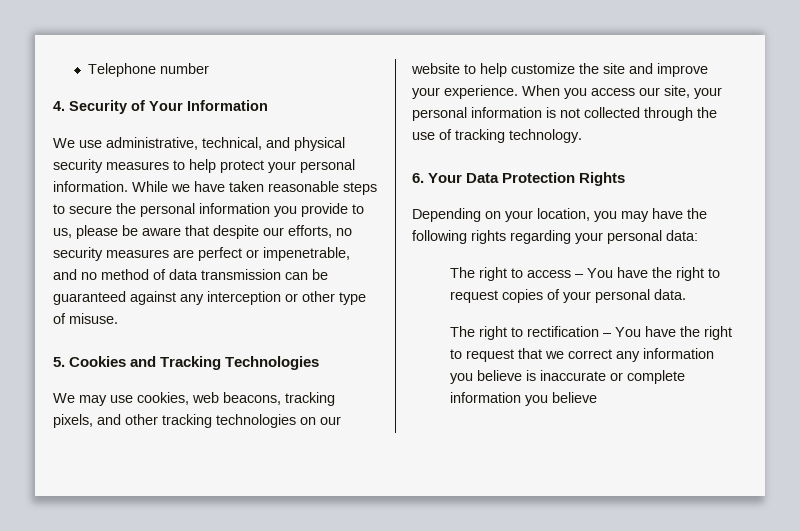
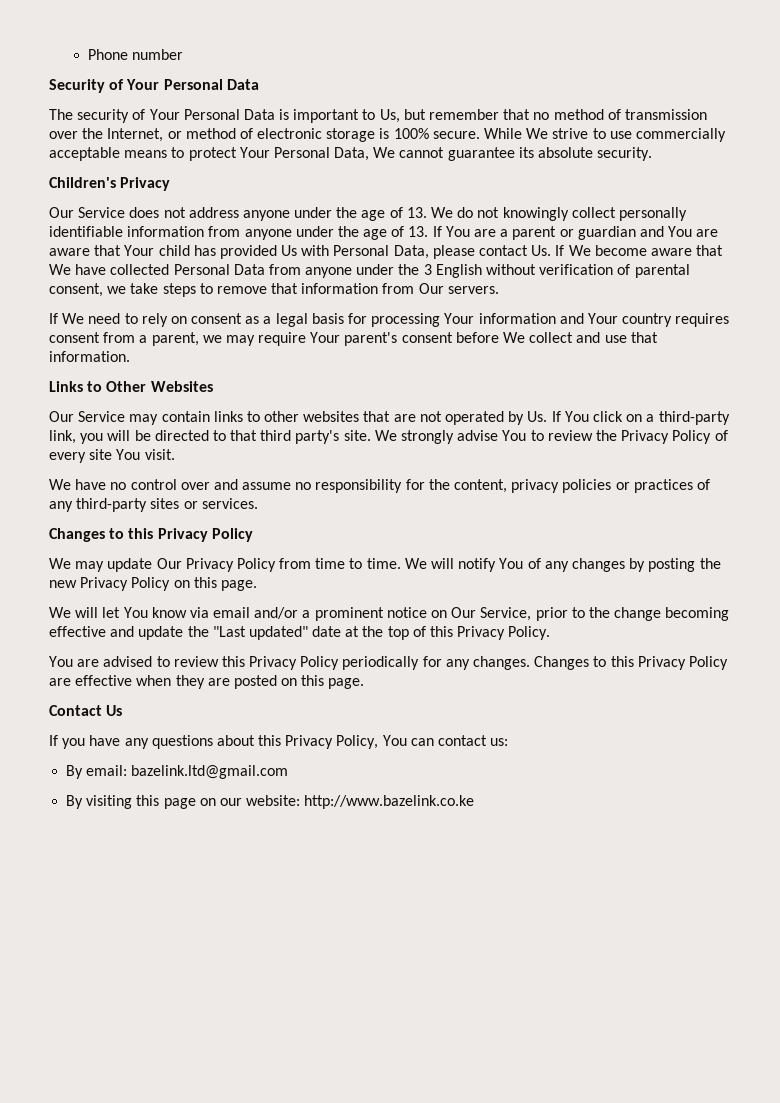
- Telephone number
+ Phone number
- 4. Security of Your Information
- We use administrative, technical, and physical security measures to help protect your personal information. While we have taken reasonable steps to secure the personal information you provide to us, please be aware that despite our efforts, no security measures are perfect or impenetrable, and no method of data transmission can be guaranteed against any interception or other type of misuse.
- 5. Cookies and Tracking Technologies
- We may use cookies, web beacons, tracking pixels, and other tracking technologies on our website to help customize the site and improve your experience. When you access our site, your personal information is not collected through the use of tracking technology.
- 6. Your Data Protection Rights
- Depending on your location, you may have the following rights regarding your personal data:
- The right to access – You have the right to request copies of your personal data.
- The right to rectification – You have the right to request that we correct any information you believe is inaccurate or complete information you believe
+ Security of Your Personal Data
+ The security of Your Personal Data is important to Us, but remember that no method of transmission over the Internet, or method of electronic storage is 100% secure. While We strive to use commercially acceptable means to protect Your Personal Data, We cannot guarantee its absolute security.
+ Children's Privacy
+ Our Service does not address anyone under the age of 13. We do not knowingly collect personally identifiable information from anyone under the age of 13. If You are a parent or guardian and You are aware that Your child has provided Us with Personal Data, please contact Us. If We become aware that We have collected Personal Data from anyone under the 3 English without verification of parental consent, we take steps to remove that information from Our servers.
+ If We need to rely on consent as a legal basis for processing Your information and Your country requires consent from a parent, we may require Your parent's consent before We collect and use that information.
+ Links to Other Websites
+ Our Service may contain links to other websites that are not operated by Us. If You click on a third-party link, you will be directed to that third party's site. We strongly advise You to review the Privacy Policy of every site You visit.
+ We have no control over and assume no responsibility for the content, privacy policies or practices of any third-party sites or services.
+ Changes to this Privacy Policy
+ We may update Our Privacy Policy from time to time. We will notify You of any changes by posting the new Privacy Policy on this page.
+ We will let You know via email and/or a prominent notice on Our Service, prior to the change becoming effective and update the "Last updated" date at the top of this Privacy Policy.
+ You are advised to review this Privacy Policy periodically for any changes. Changes to this Privacy Policy are effective when they are posted on this page.
+ Contact Us
+ If you have any questions about this Privacy Policy, You can contact us:
+ By email: bazelink.ltd@gmail.com
+ By visiting this page on our website: http://www.bazelink.co.ke

